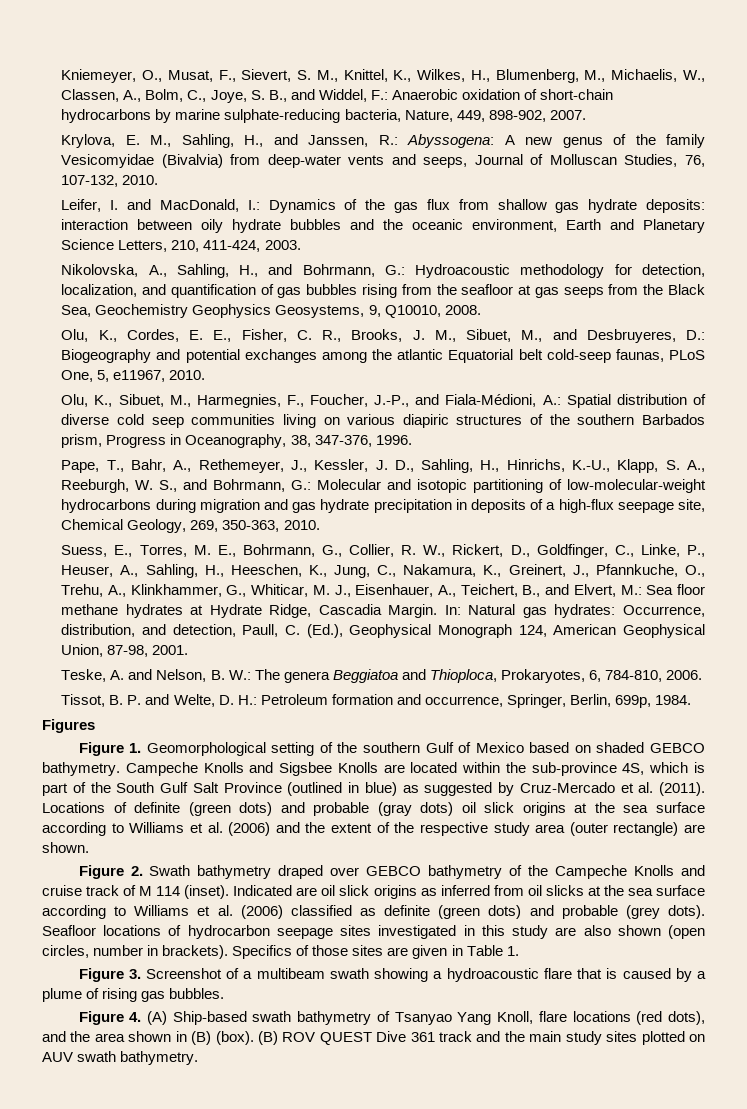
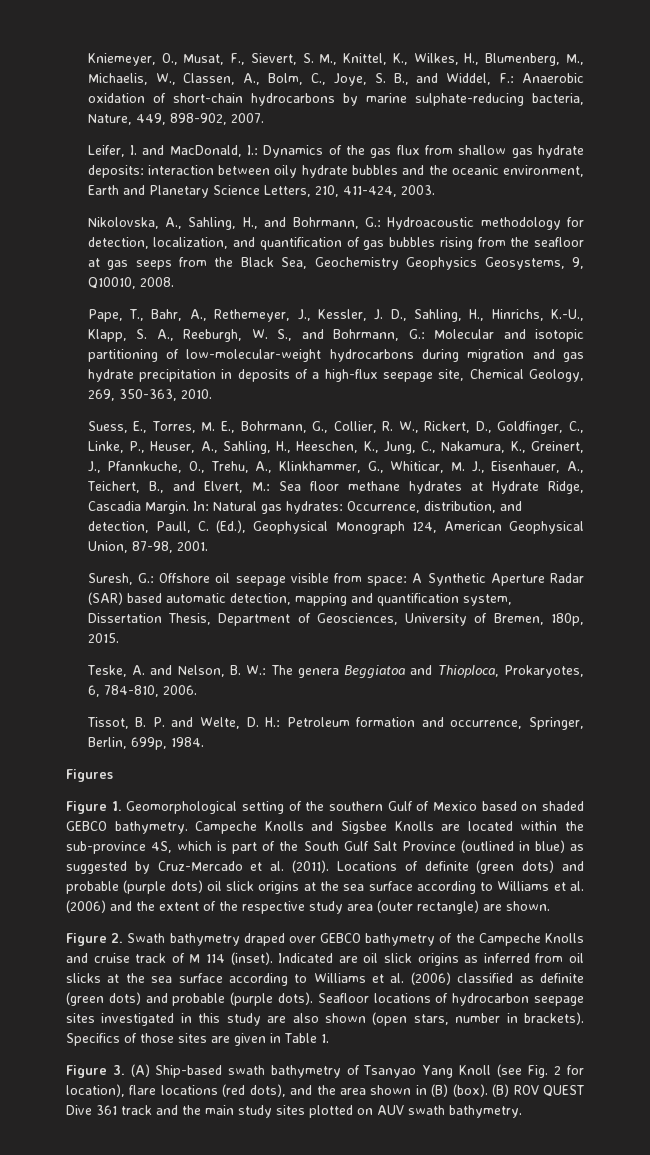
- Krylova, E. M., Sahling, H., and Janssen, R.: Abyssogena: A new genus of the family Vesicomyidae (Bivalvia) from deep-water vents and seeps, Journal of Molluscan Studies, 76, 107-132, 2010.
- Olu, K., Cordes, E. E., Fisher, C. R., Brooks, J. M., Sibuet, M., and Desbruyeres, D.: Biogeography and potential exchanges among the atlantic Equatorial belt cold-seep faunas, PLoS One, 5, e11967, 2010.
- Olu, K., Sibuet, M., Harmegnies, F., Foucher, J.-P., and Fiala-Médioni, A.: Spatial distribution of diverse cold seep communities living on various diapiric structures of the southern Barbados prism, Progress in Oceanography, 38, 347-376, 1996.
+ Suresh, G.: Offshore oil seepage visible from space: A Synthetic Aperture Radar (SAR) based automatic detection, mapping and quantification system, Dissertation Thesis, Department of Geosciences, University of Bremen, 180p, 2015.
- Locations of definite (green dots) and probable (gray dots) oil slick origins at the sea surface according to Williams et al. (2006) and the extent of the respective study area (outer rectangle) are shown.
+ Locations of definite (green dots) and probable (purple dots) oil slick origins at the sea surface according to Williams et al. (2006) and the extent of the respective study area (outer rectangle) are shown.
- Indicated are oil slick origins as inferred from oil slicks at the sea surface according to Williams et al. (2006) classified as definite (green dots) and probable (grey dots).
+ Indicated are oil slick origins as inferred from oil slicks at the sea surface according to Williams et al. (2006) classified as definite (green dots) and probable (purple dots).
- Seafloor locations of hydrocarbon seepage sites investigated in this study are also shown (open circles, number in brackets).
+ Seafloor locations of hydrocarbon seepage sites investigated in this study are also shown (open stars, number in brackets).
- Figure 3. Screenshot of a multibeam swath showing a hydroacoustic flare that is caused by a plume of rising gas bubbles.
- Figure 4. (A) Ship-based swath bathymetry of Tsanyao Yang Knoll, flare locations (red dots), and the area shown in (B) (box).
+ Figure 3. (A) Ship-based swath bathymetry of Tsanyao Yang Knoll (see Fig. 2 for location), flare locations (red dots), and the area shown in (B) (box).

